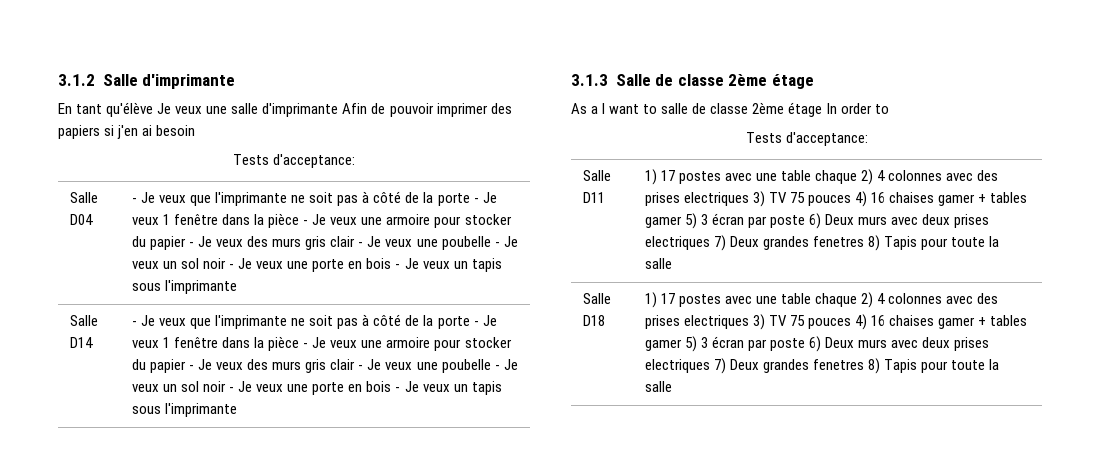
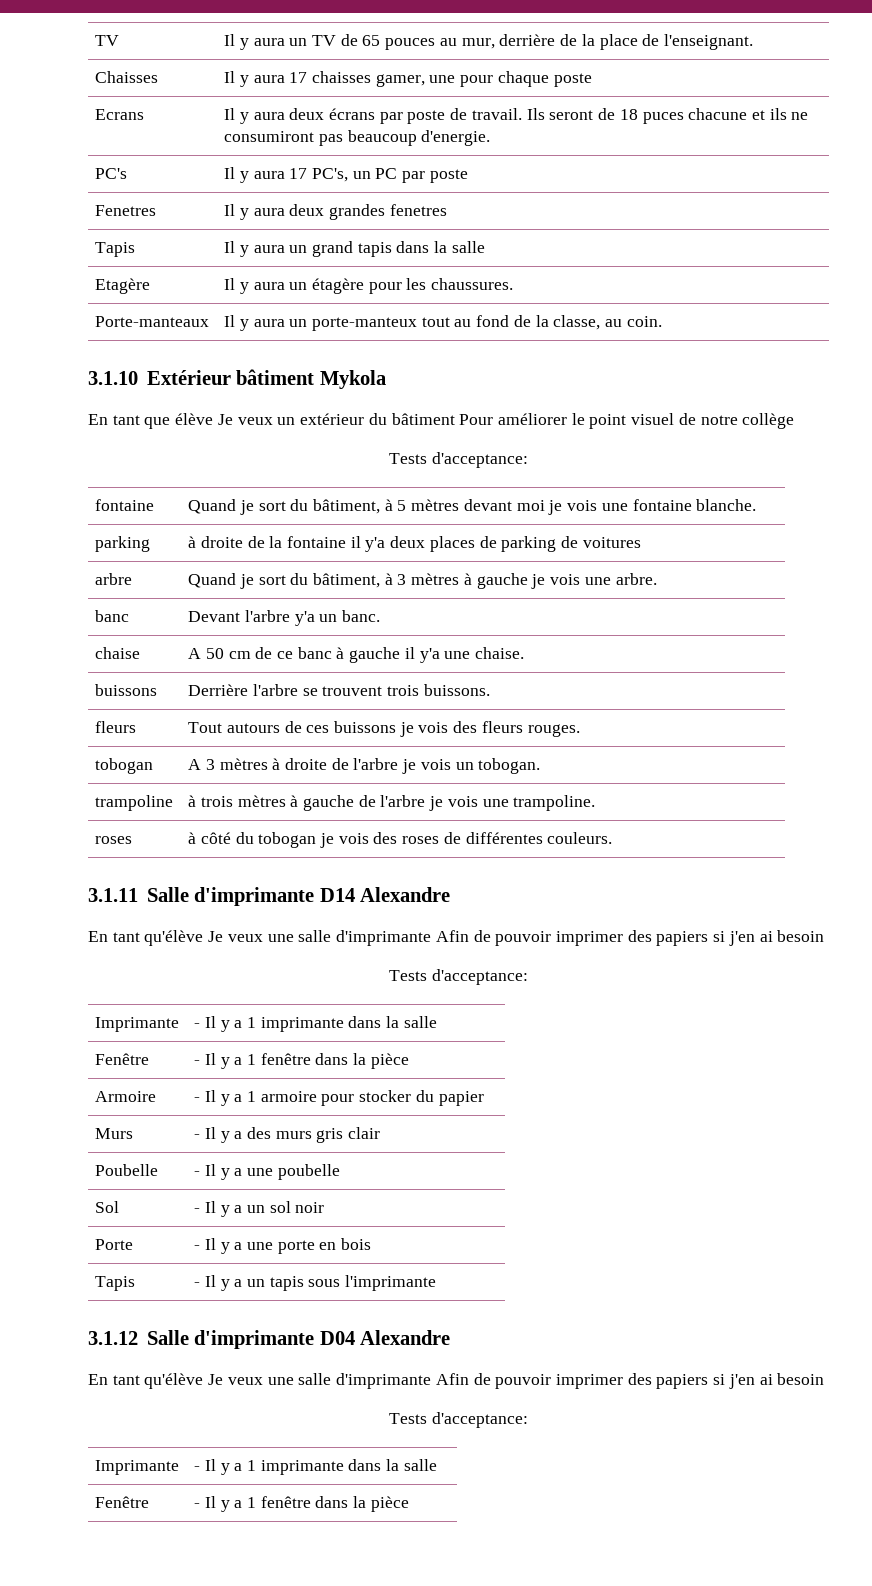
- 3.1.2 Salle d'imprimante
+ TV | Il y aura un TV de 65 pouces au mur, derrière de la place de l'enseignant.
+ Chaisses | Il y aura 17 chaisses gamer, une pour chaque poste
+ Ecrans | Il y aura deux écrans par poste de travail. Ils seront de 18 puces chacune et ils ne consumiront pas beaucoup d'energie.
+ PC's | Il y aura 17 PC's, un PC par poste
+ Fenetres | Il y aura deux grandes fenetres
+ Tapis | Il y aura un grand tapis dans la salle
+ Etagère | Il y aura un étagère pour les chaussures.
+ Porte-manteaux | Il y aura un porte-manteux tout au fond de la classe, au coin.
+ 3.1.10 Extérieur bâtiment Mykola
+ En tant que élève Je veux un extérieur du bâtiment Pour améliorer le point visuel de notre collège
+ Tests d'acceptance:
+ fontaine | Quand je sort du bâtiment, à 5 mètres devant moi je vois une fontaine blanche.
+ parking | à droite de la fontaine il y'a deux places de parking de voitures
+ arbre | Quand je sort du bâtiment, à 3 mètres à gauche je vois une arbre.
+ banc | Devant l'arbre y'a un banc.
+ chaise | A 50 cm de ce banc à gauche il y'a une chaise.
+ buissons | Derrière l'arbre se trouvent trois buissons.
+ fleurs | Tout autours de ces buissons je vois des fleurs rouges.
+ tobogan | A 3 mètres à droite de l'arbre je vois un tobogan.
+ trampoline | à trois mètres à gauche de l'arbre je vois une trampoline.
+ roses | à côté du tobogan je vois des roses de différentes couleurs.
+ 3.1.11 Salle d'imprimante D14 Alexandre
  En tant qu'élève Je veux une salle d'imprimante Afin de pouvoir imprimer des papiers si j'en ai besoin
  Tests d'acceptance:
- Salle D04 | - Je veux que l'imprimante ne soit pas à côté de la porte - Je veux 1 fenêtre dans la pièce - Je veux une armoire pour stocker du papier - Je veux des murs gris clair - Je veux une poubelle - Je veux un sol noir - Je veux une porte en bois - Je veux un tapis sous l'imprimante
- Salle D14 | - Je veux que l'imprimante ne soit pas à côté de la porte - Je veux 1 fenêtre dans la pièce - Je veux une armoire pour stocker du papier - Je veux des murs gris clair - Je veux une poubelle - Je veux un sol noir - Je veux une porte en bois - Je veux un tapis sous l'imprimante
- 3.1.3 Salle de classe 2ème étage
- As a I want to salle de classe 2ème étage In order to
+ Imprimante | - Il y a 1 imprimante dans la salle
+ Fenêtre | - Il y a 1 fenêtre dans la pièce
+ Armoire | - Il y a 1 armoire pour stocker du papier
+ Murs | - Il y a des murs gris clair
+ Poubelle | - Il y a une poubelle
+ Sol | - Il y a un sol noir
+ Porte | - Il y a une porte en bois
+ Tapis | - Il y a un tapis sous l'imprimante
+ 3.1.12 Salle d'imprimante D04 Alexandre
+ En tant qu'élève Je veux une salle d'imprimante Afin de pouvoir imprimer des papiers si j'en ai besoin
  Tests d'acceptance:
- Salle D11 | 1) 17 postes avec une table chaque 2) 4 colonnes avec des prises electriques 3) TV 75 pouces 4) 16 chaises gamer + tables gamer 5) 3 écran par poste 6) Deux murs avec deux prises electriques 7) Deux grandes fenetres 8) Tapis pour toute la salle
- Salle D18 | 1) 17 postes avec une table chaque 2) 4 colonnes avec des prises electriques 3) TV 75 pouces 4) 16 chaises gamer + tables gamer 5) 3 écran par poste 6) Deux murs avec deux prises electriques 7) Deux grandes fenetres 8) Tapis pour toute la salle
+ Imprimante | - Il y a 1 imprimante dans la salle
+ Fenêtre | - Il y a 1 fenêtre dans la pièce

